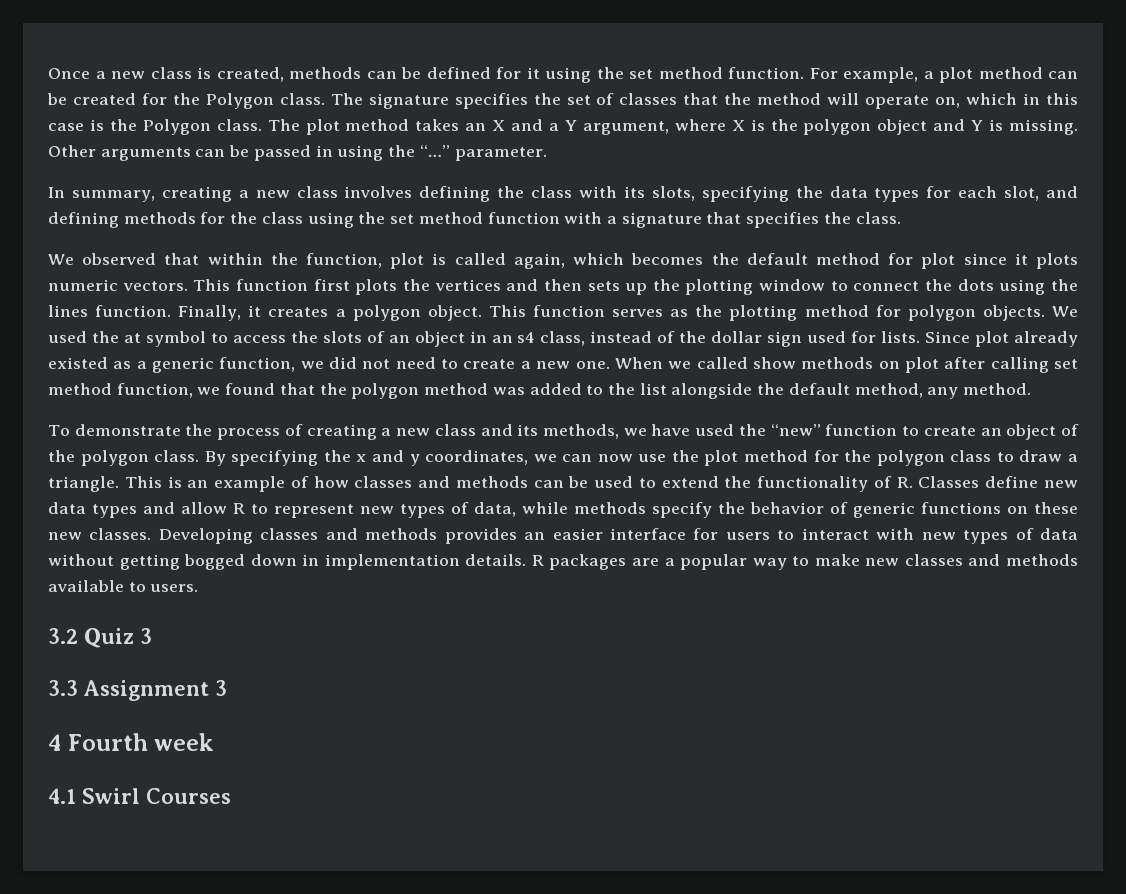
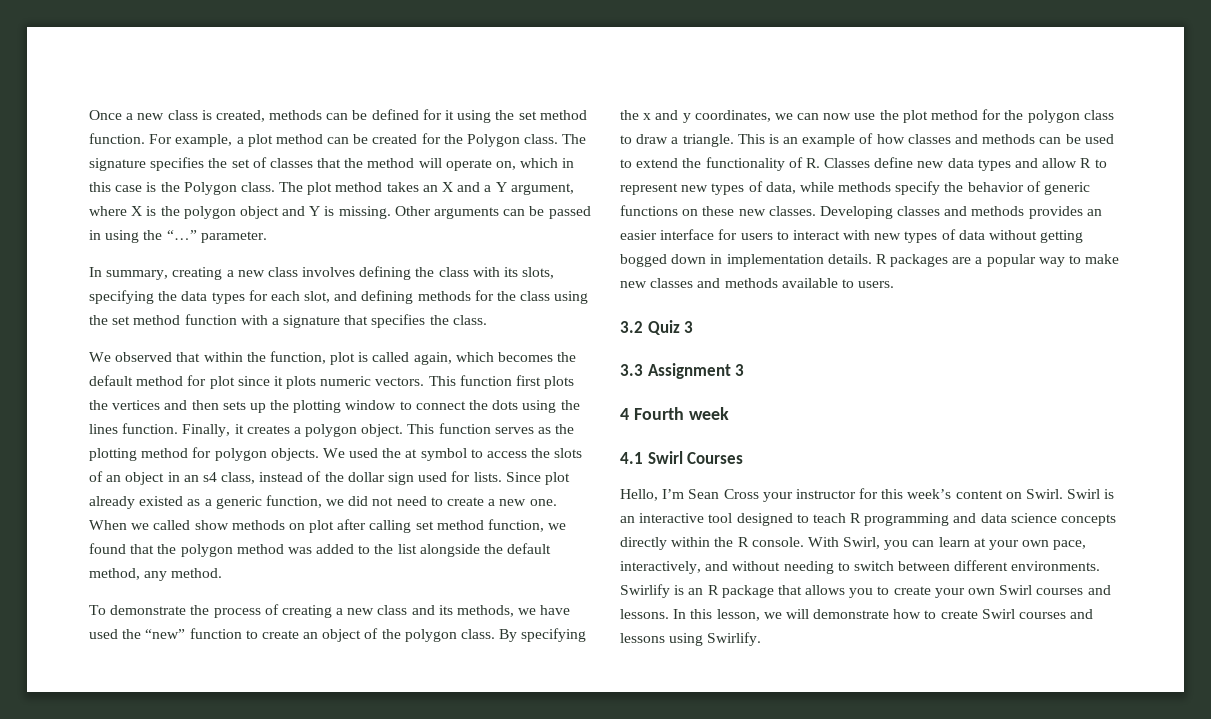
+ Hello, I’m Sean Cross your instructor for this week’s content on Swirl. Swirl is an interactive tool designed to teach R programming and data science concepts directly within the R console. With Swirl, you can learn at your own pace, interactively, and without needing to switch between different environments. Swirlify is an R package that allows you to create your own Swirl courses and lessons. In this lesson, we will demonstrate how to create Swirl courses and lessons using Swirlify.

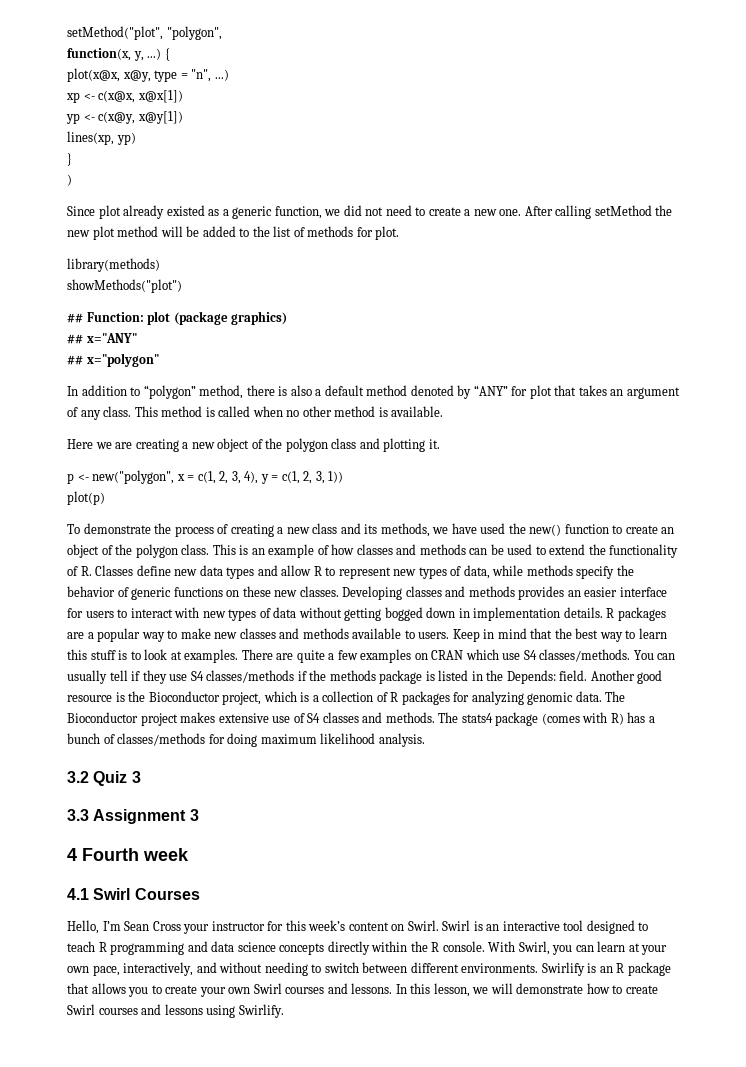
- Once a new class is created, methods can be defined for it using the set method function. For example, a plot method can be created for the Polygon class. The signature specifies the set of classes that the method will operate on, which in this case is the Polygon class. The plot method takes an X and a Y argument, where X is the polygon object and Y is missing. Other arguments can be passed in using the “…” parameter.
- In summary, creating a new class involves defining the class with its slots, specifying the data types for each slot, and defining methods for the class using the set method function with a signature that specifies the class.
- We observed that within the function, plot is called again, which becomes the default method for plot since it plots numeric vectors. This function first plots the vertices and then sets up the plotting window to connect the dots using the lines function. Finally, it creates a polygon object. This function serves as the plotting method for polygon objects. We used the at symbol to access the slots of an object in an s4 class, instead of the dollar sign used for lists. Since plot already existed as a generic function, we did not need to create a new one.
+ setMethod("plot", "polygon",
+ function(x, y, ...) {
+ plot(x@x, x@y, type = "n", ...)
+ xp <- c(x@x, x@x[1])
+ yp <- c(x@y, x@y[1])
+ lines(xp, yp)
+ }
+ )
+ Since plot already existed as a generic function, we did not need to create a new one.
- When we called show methods on plot after calling set method function, we found that the polygon method was added to the list alongside the default method, any method.
+ After calling setMethod the new plot method will be added to the list of methods for plot.
+ library(methods)
+ showMethods("plot")
+ ## Function: plot (package graphics)
+ ## x="ANY"
+ ## x="polygon"
+ In addition to “polygon” method, there is also a default method denoted by “ANY” for plot that takes an argument of any class. This method is called when no other method is available.
+ Here we are creating a new object of the polygon class and plotting it.
+ p <- new("polygon", x = c(1, 2, 3, 4), y = c(1, 2, 3, 1))
+ plot(p)
- To demonstrate the process of creating a new class and its methods, we have used the “new” function to create an object of the polygon class.
+ To demonstrate the process of creating a new class and its methods, we have used the new() function to create an object of the polygon class.
- By specifying the x and y coordinates, we can now use the plot method for the polygon class to draw a triangle.
+ Keep in mind that the best way to learn this stuff is to look at examples. There are quite a few examples on CRAN which use S4 classes/methods. You can usually tell if they use S4 classes/methods if the methods package is listed in the Depends: field. Another good resource is the Bioconductor project, which is a collection of R packages for analyzing genomic data. The Bioconductor project makes extensive use of S4 classes and methods. The stats4 package (comes with R) has a bunch of classes/methods for doing maximum likelihood analysis.

